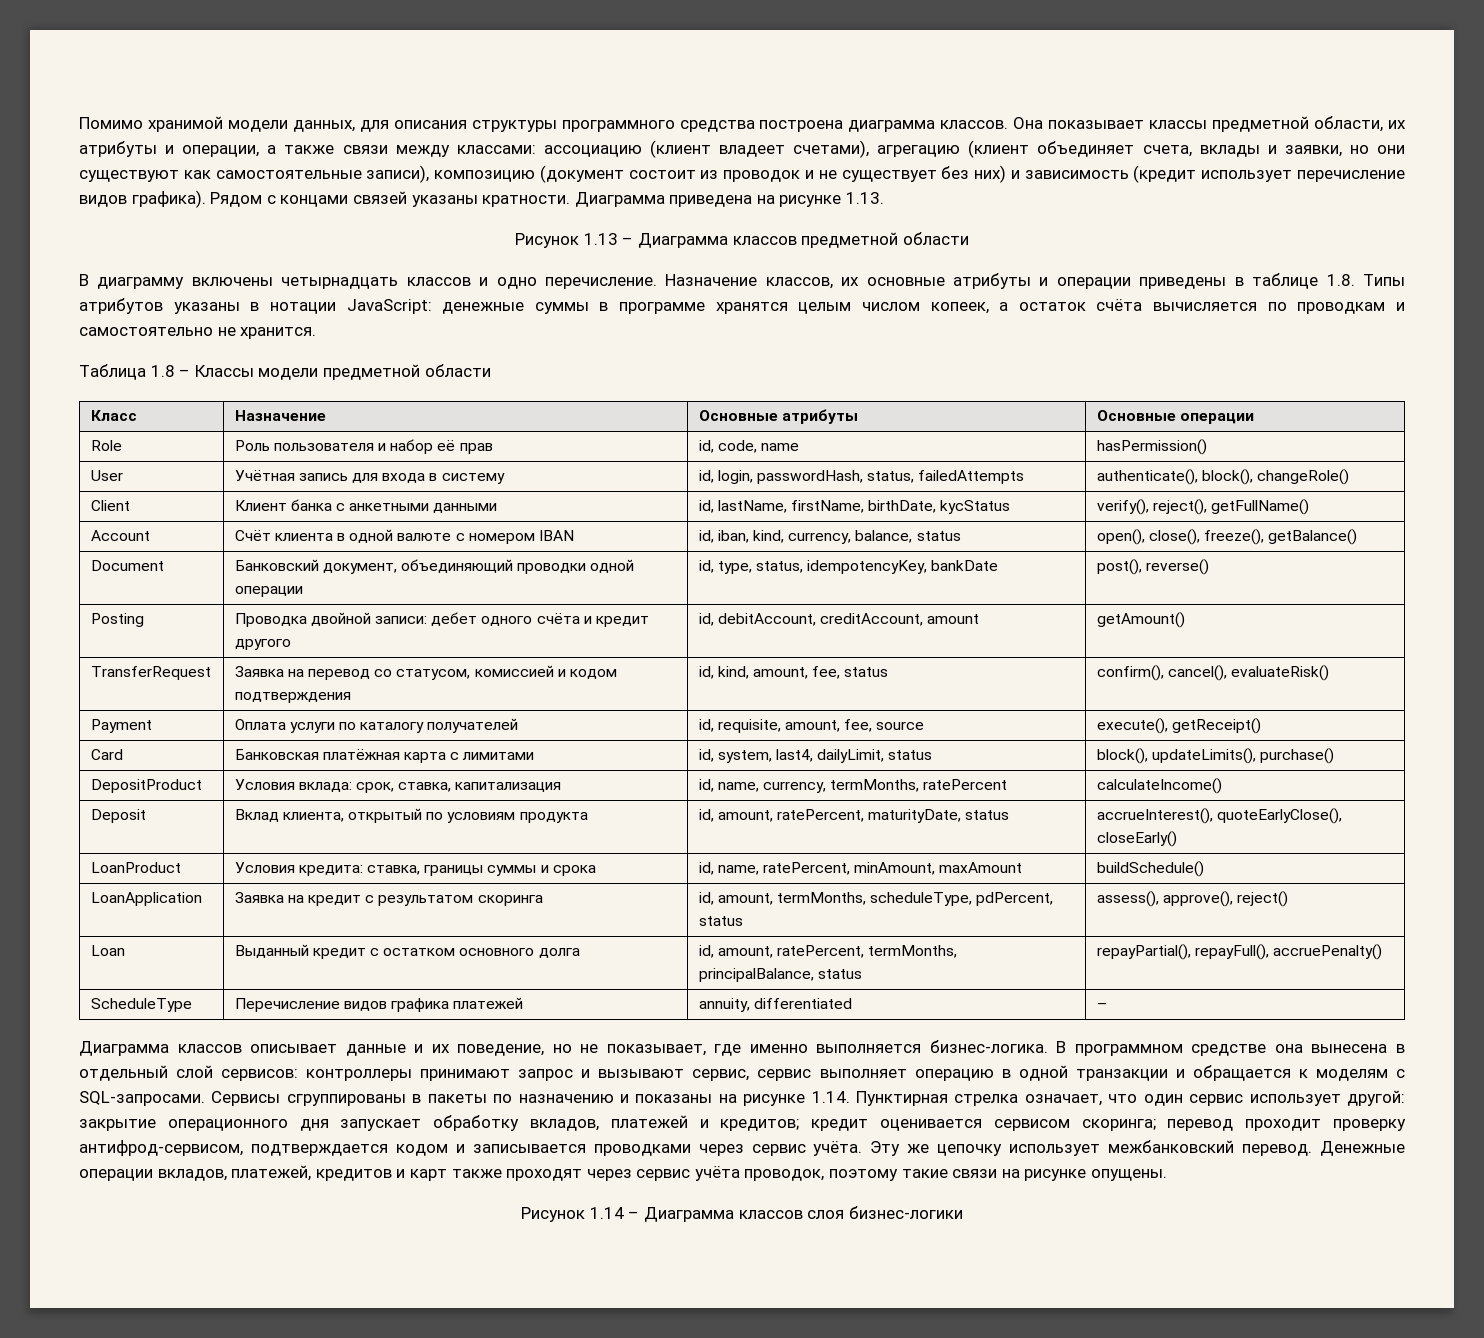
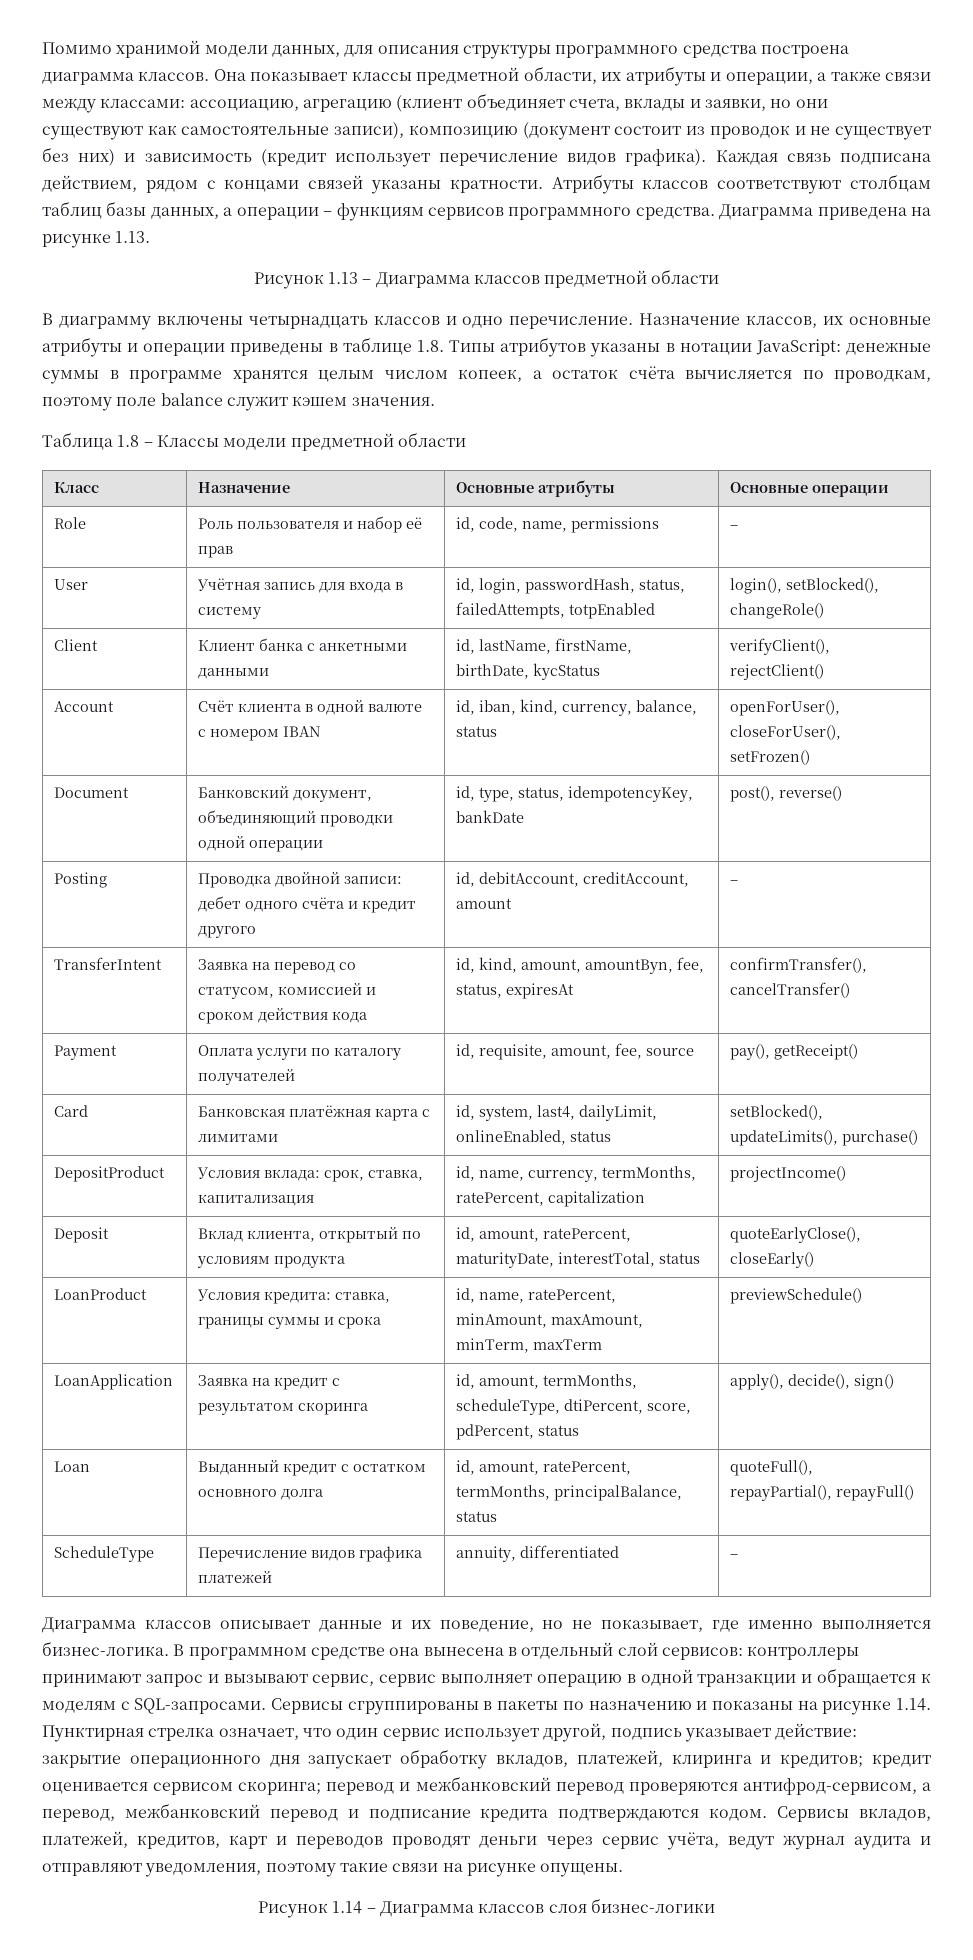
- Она показывает классы предметной области, их атрибуты и операции, а также связи между классами: ассоциацию (клиент владеет счетами), агрегацию (клиент объединяет счета, вклады и заявки, но они существуют как самостоятельные записи), композицию (документ состоит из проводок и не существует без них) и зависимость (кредит использует перечисление видов графика).
+ Она показывает классы предметной области, их атрибуты и операции, а также связи между классами: ассоциацию, агрегацию (клиент объединяет счета, вклады и заявки, но они существуют как самостоятельные записи), композицию (документ состоит из проводок и не существует без них) и зависимость (кредит использует перечисление видов графика).
- Рядом с концами связей указаны кратности.
+ Каждая связь подписана действием, рядом с концами связей указаны кратности.
+ Атрибуты классов соответствуют столбцам таблиц базы данных, а операции – функциям сервисов программного средства.
- Назначение классов, их основные атрибуты и операции приведены в таблице 1.8. Типы атрибутов указаны в нотации JavaScript: денежные суммы в программе хранятся целым числом копеек, а остаток счёта вычисляется по проводкам и самостоятельно не хранится.
+ Назначение классов, их основные атрибуты и операции приведены в таблице 1.8. Типы атрибутов указаны в нотации JavaScript: денежные суммы в программе хранятся целым числом копеек, а остаток счёта вычисляется по проводкам, поэтому поле balance служит кэшем значения.
- Role | Роль пользователя и набор её прав | id, code, name | hasPermission()
+ Role | Роль пользователя и набор её прав | id, code, name, permissions | –
- User | Учётная запись для входа в систему | id, login, passwordHash, status, failedAttempts | authenticate(), block(), changeRole()
+ User | Учётная запись для входа в систему | id, login, passwordHash, status, failedAttempts, totpEnabled | login(), setBlocked(), changeRole()
- Client | Клиент банка с анкетными данными | id, lastName, firstName, birthDate, kycStatus | verify(), reject(), getFullName()
+ Client | Клиент банка с анкетными данными | id, lastName, firstName, birthDate, kycStatus | verifyClient(), rejectClient()
- Account | Счёт клиента в одной валюте с номером IBAN | id, iban, kind, currency, balance, status | open(), close(), freeze(), getBalance()
+ Account | Счёт клиента в одной валюте с номером IBAN | id, iban, kind, currency, balance, status | openForUser(), closeForUser(), setFrozen()
- Posting | Проводка двойной записи: дебет одного счёта и кредит другого | id, debitAccount, creditAccount, amount | getAmount()
- TransferRequest | Заявка на перевод со статусом, комиссией и кодом подтверждения | id, kind, amount, fee, status | confirm(), cancel(), evaluateRisk()
+ Posting | Проводка двойной записи: дебет одного счёта и кредит другого | id, debitAccount, creditAccount, amount | –
+ TransferIntent | Заявка на перевод со статусом, комиссией и сроком действия кода | id, kind, amount, amountByn, fee, status, expiresAt | confirmTransfer(), cancelTransfer()
- Payment | Оплата услуги по каталогу получателей | id, requisite, amount, fee, source | execute(), getReceipt()
+ Payment | Оплата услуги по каталогу получателей | id, requisite, amount, fee, source | pay(), getReceipt()
- Card | Банковская платёжная карта с лимитами | id, system, last4, dailyLimit, status | block(), updateLimits(), purchase()
+ Card | Банковская платёжная карта с лимитами | id, system, last4, dailyLimit, onlineEnabled, status | setBlocked(), updateLimits(), purchase()
- DepositProduct | Условия вклада: срок, ставка, капитализация | id, name, currency, termMonths, ratePercent | calculateIncome()
+ DepositProduct | Условия вклада: срок, ставка, капитализация | id, name, currency, termMonths, ratePercent, capitalization | projectIncome()
- Deposit | Вклад клиента, открытый по условиям продукта | id, amount, ratePercent, maturityDate, status | accrueInterest(), quoteEarlyClose(), closeEarly()
+ Deposit | Вклад клиента, открытый по условиям продукта | id, amount, ratePercent, maturityDate, interestTotal, status | quoteEarlyClose(), closeEarly()
- LoanProduct | Условия кредита: ставка, границы суммы и срока | id, name, ratePercent, minAmount, maxAmount | buildSchedule()
+ LoanProduct | Условия кредита: ставка, границы суммы и срока | id, name, ratePercent, minAmount, maxAmount, minTerm, maxTerm | previewSchedule()
- LoanApplication | Заявка на кредит с результатом скоринга | id, amount, termMonths, scheduleType, pdPercent, status | assess(), approve(), reject()
+ LoanApplication | Заявка на кредит с результатом скоринга | id, amount, termMonths, scheduleType, dtiPercent, score, pdPercent, status | apply(), decide(), sign()
- Loan | Выданный кредит с остатком основного долга | id, amount, ratePercent, termMonths, principalBalance, status | repayPartial(), repayFull(), accruePenalty()
+ Loan | Выданный кредит с остатком основного долга | id, amount, ratePercent, termMonths, principalBalance, status | quoteFull(), repayPartial(), repayFull()
- Сервисы сгруппированы в пакеты по назначению и показаны на рисунке 1.14. Пунктирная стрелка означает, что один сервис использует другой: закрытие операционного дня запускает обработку вкладов, платежей и кредитов; кредит оценивается сервисом скоринга; перевод проходит проверку антифрод-сервисом, подтверждается кодом и записывается проводками через сервис учёта. Эту же цепочку использует межбанковский перевод. Денежные операции вкладов, платежей, кредитов и карт также проходят через сервис учёта проводок, поэтому такие связи на рисунке опущены.
+ Сервисы сгруппированы в пакеты по назначению и показаны на рисунке 1.14. Пунктирная стрелка означает, что один сервис использует другой, подпись указывает действие: закрытие операционного дня запускает обработку вкладов, платежей, клиринга и кредитов; кредит оценивается сервисом скоринга; перевод и межбанковский перевод проверяются антифрод-сервисом, а перевод, межбанковский перевод и подписание кредита подтверждаются кодом. Сервисы вкладов, платежей, кредитов, карт и переводов проводят деньги через сервис учёта, ведут журнал аудита и отправляют уведомления, поэтому такие связи на рисунке опущены.

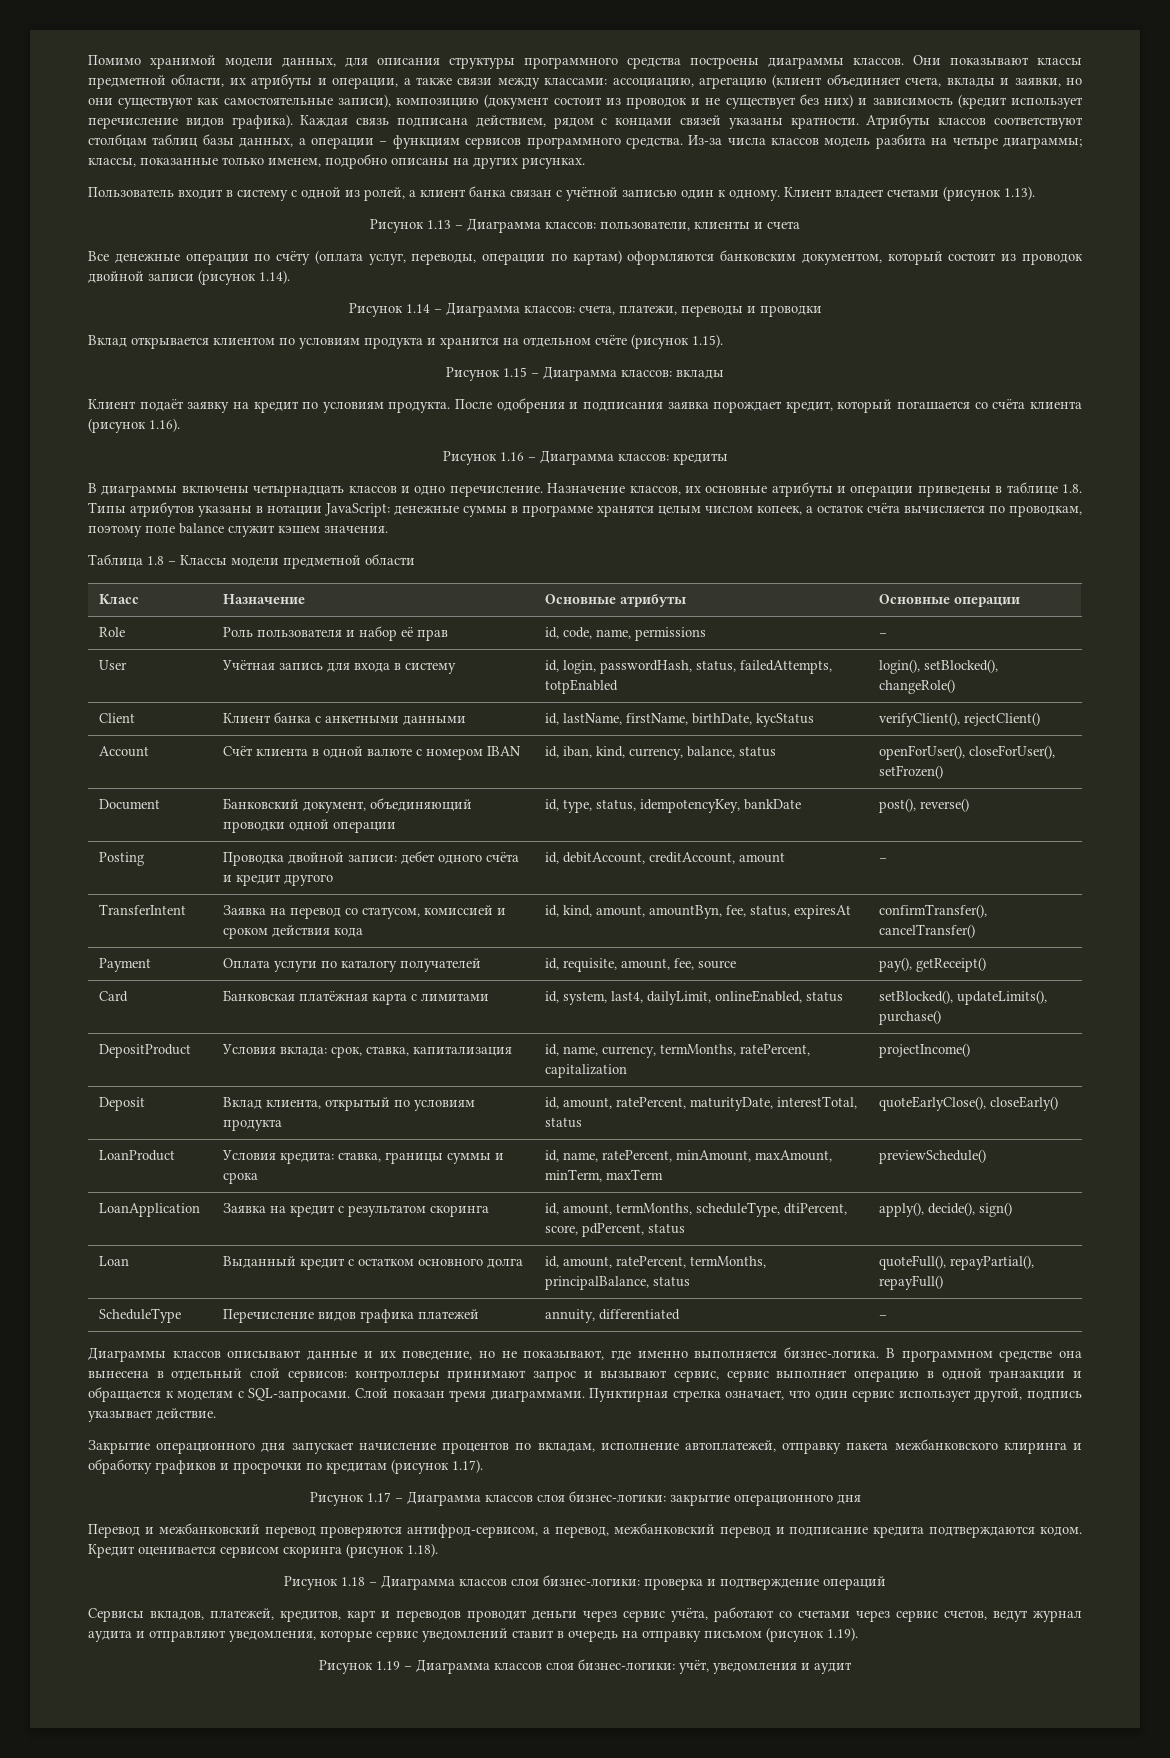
- Помимо хранимой модели данных, для описания структуры программного средства построена диаграмма классов. Она показывает классы предметной области, их атрибуты и операции, а также связи между классами: ассоциацию, агрегацию (клиент объединяет счета, вклады и заявки, но они существуют как самостоятельные записи), композицию (документ состоит из проводок и не существует без них) и зависимость (кредит использует перечисление видов графика).
+ Помимо хранимой модели данных, для описания структуры программного средства построены диаграммы классов. Они показывают классы предметной области, их атрибуты и операции, а также связи между классами: ассоциацию, агрегацию (клиент объединяет счета, вклады и заявки, но они существуют как самостоятельные записи), композицию (документ состоит из проводок и не существует без них) и зависимость (кредит использует перечисление видов графика).
- Диаграмма приведена на рисунке 1.13.
- Рисунок 1.13 – Диаграмма классов предметной области
- В диаграмму включены четырнадцать классов и одно перечисление.
+ Из-за числа классов модель разбита на четыре диаграммы; классы, показанные только именем, подробно описаны на других рисунках.
+ Пользователь входит в систему с одной из ролей, а клиент банка связан с учётной записью один к одному. Клиент владеет счетами (рисунок 1.13).
+ Рисунок 1.13 – Диаграмма классов: пользователи, клиенты и счета
+ Все денежные операции по счёту (оплата услуг, переводы, операции по картам) оформляются банковским документом, который состоит из проводок двойной записи (рисунок 1.14).
+ Рисунок 1.14 – Диаграмма классов: счета, платежи, переводы и проводки
+ Вклад открывается клиентом по условиям продукта и хранится на отдельном счёте (рисунок 1.15).
+ Рисунок 1.15 – Диаграмма классов: вклады
+ Клиент подаёт заявку на кредит по условиям продукта. После одобрения и подписания заявка порождает кредит, который погашается со счёта клиента (рисунок 1.16).
+ Рисунок 1.16 – Диаграмма классов: кредиты
+ В диаграммы включены четырнадцать классов и одно перечисление.
- Диаграмма классов описывает данные и их поведение, но не показывает, где именно выполняется бизнес-логика.
+ Диаграммы классов описывают данные и их поведение, но не показывают, где именно выполняется бизнес-логика.
- Сервисы сгруппированы в пакеты по назначению и показаны на рисунке 1.14. Пунктирная стрелка означает, что один сервис использует другой, подпись указывает действие: закрытие операционного дня запускает обработку вкладов, платежей, клиринга и кредитов; кредит оценивается сервисом скоринга; перевод и межбанковский перевод проверяются антифрод-сервисом, а перевод, межбанковский перевод и подписание кредита подтверждаются кодом. Сервисы вкладов, платежей, кредитов, карт и переводов проводят деньги через сервис учёта, ведут журнал аудита и отправляют уведомления, поэтому такие связи на рисунке опущены.
- Рисунок 1.14 – Диаграмма классов слоя бизнес-логики
+ Слой показан тремя диаграммами. Пунктирная стрелка означает, что один сервис использует другой, подпись указывает действие.
+ Закрытие операционного дня запускает начисление процентов по вкладам, исполнение автоплатежей, отправку пакета межбанковского клиринга и обработку графиков и просрочки по кредитам (рисунок 1.17).
+ Рисунок 1.17 – Диаграмма классов слоя бизнес-логики: закрытие операционного дня
+ Перевод и межбанковский перевод проверяются антифрод-сервисом, а перевод, межбанковский перевод и подписание кредита подтверждаются кодом. Кредит оценивается сервисом скоринга (рисунок 1.18).
+ Рисунок 1.18 – Диаграмма классов слоя бизнес-логики: проверка и подтверждение операций
+ Сервисы вкладов, платежей, кредитов, карт и переводов проводят деньги через сервис учёта, работают со счетами через сервис счетов, ведут журнал аудита и отправляют уведомления, которые сервис уведомлений ставит в очередь на отправку письмом (рисунок 1.19).
+ Рисунок 1.19 – Диаграмма классов слоя бизнес-логики: учёт, уведомления и аудит

